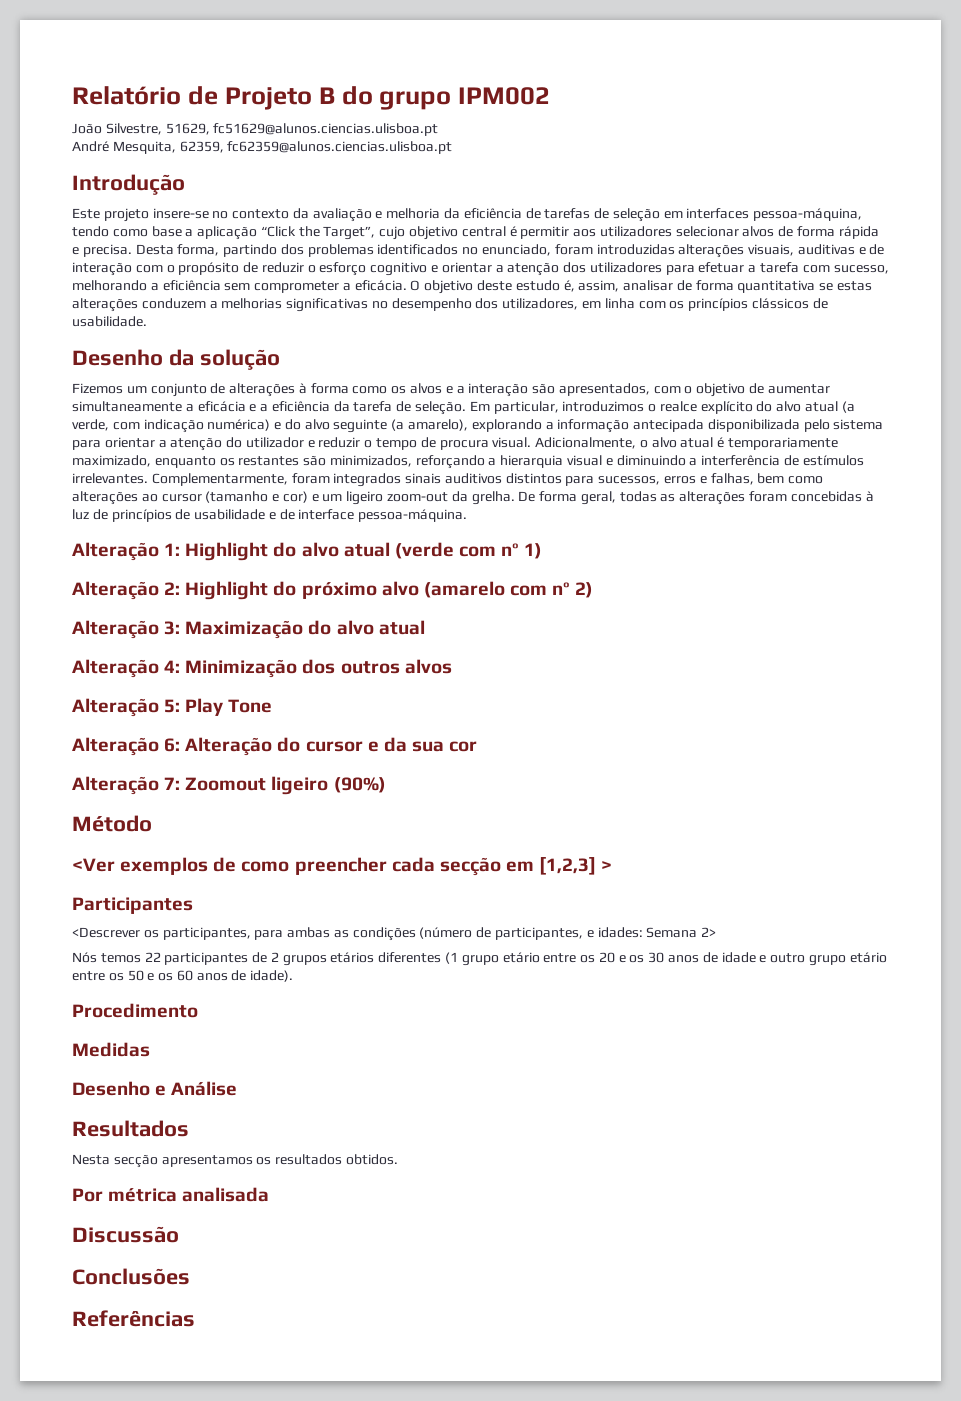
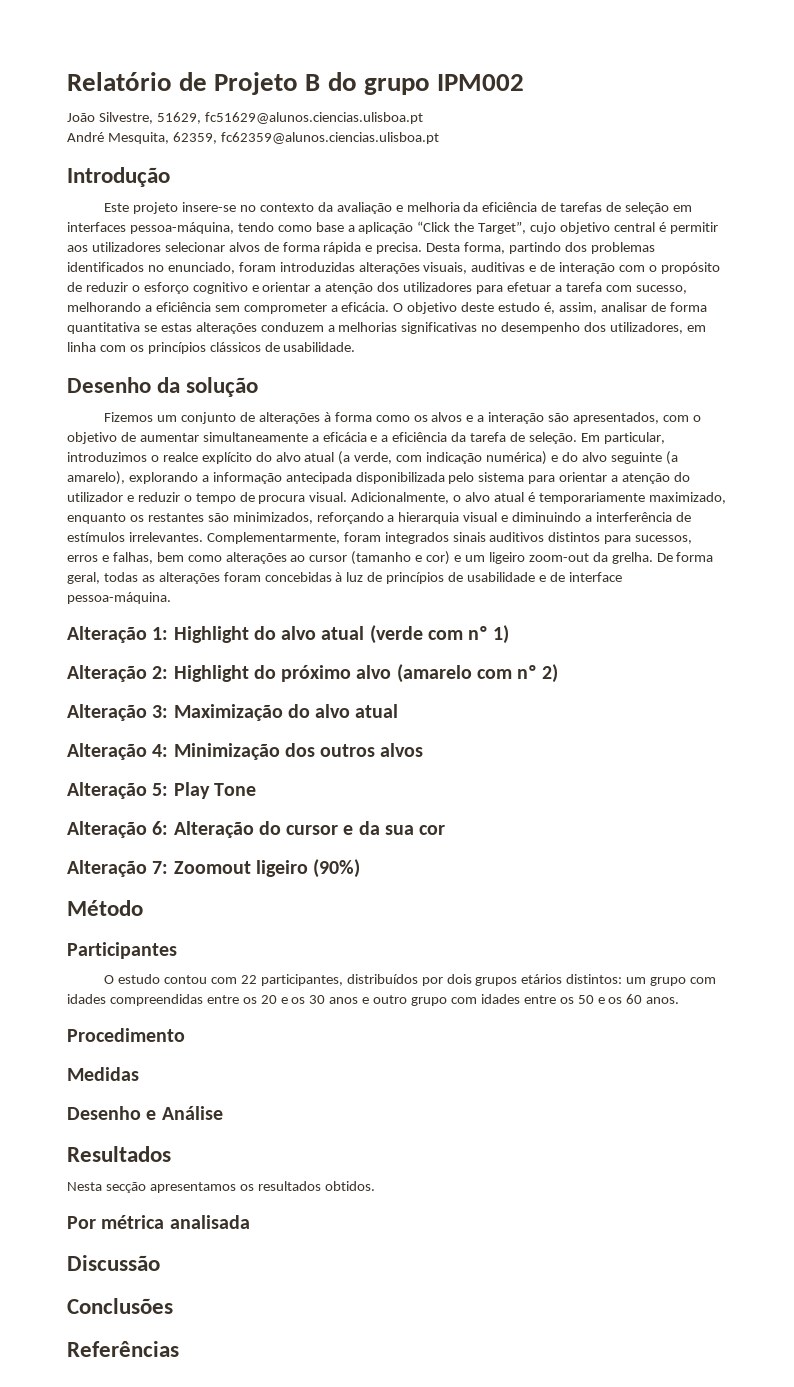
- <Ver exemplos de como preencher cada secção em [1,2,3] >
  Participantes
- <Descrever os participantes, para ambas as condições (número de participantes, e idades: Semana 2>
- Nós temos 22 participantes de 2 grupos etários diferentes (1 grupo etário entre os 20 e os 30 anos de idade e outro grupo etário entre os 50 e os 60 anos de idade).
+ O estudo contou com 22 participantes, distribuídos por dois grupos etários distintos: um grupo com idades compreendidas entre os 20 e os 30 anos e outro grupo com idades entre os 50 e os 60 anos.

